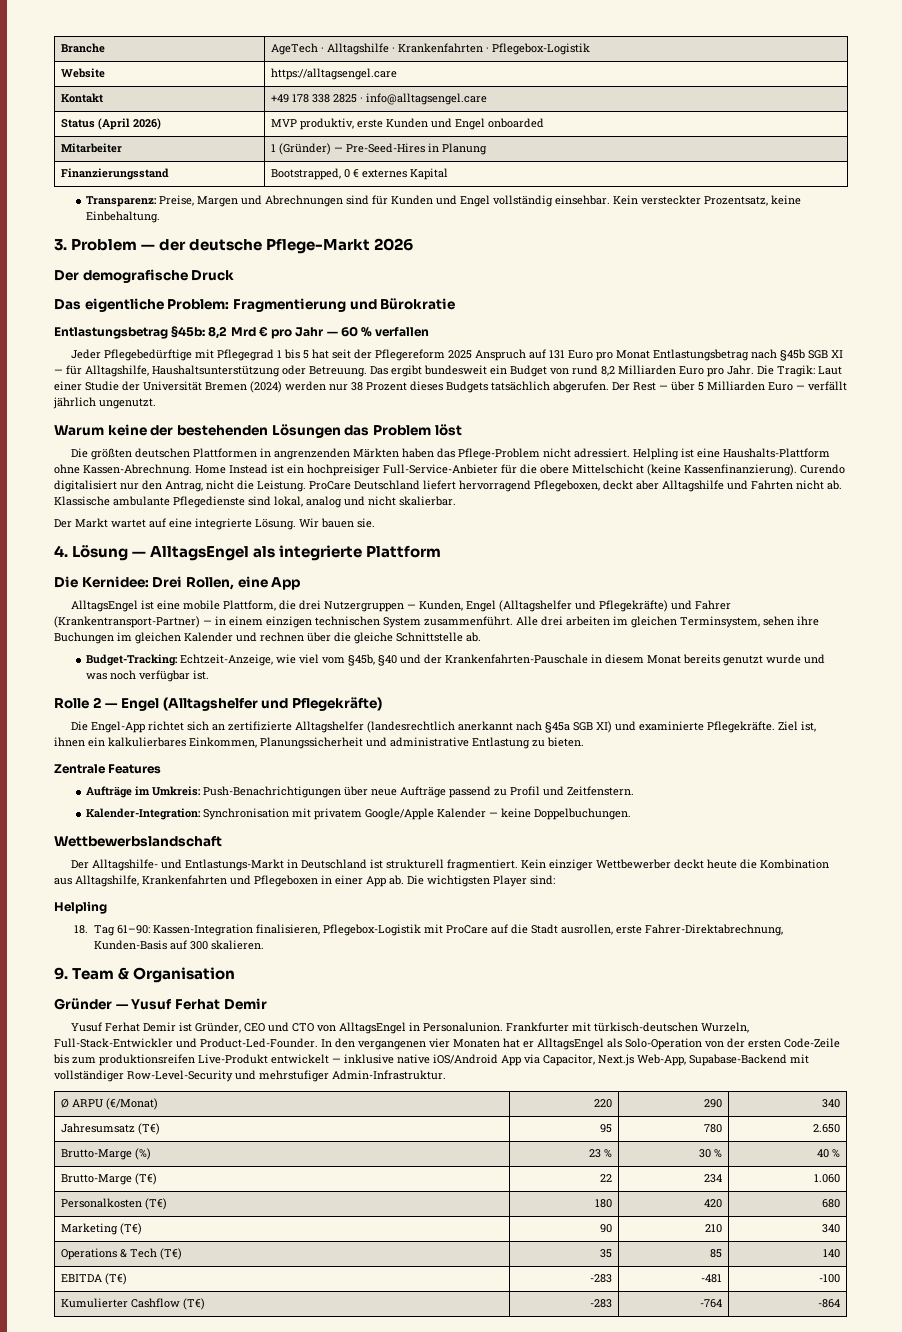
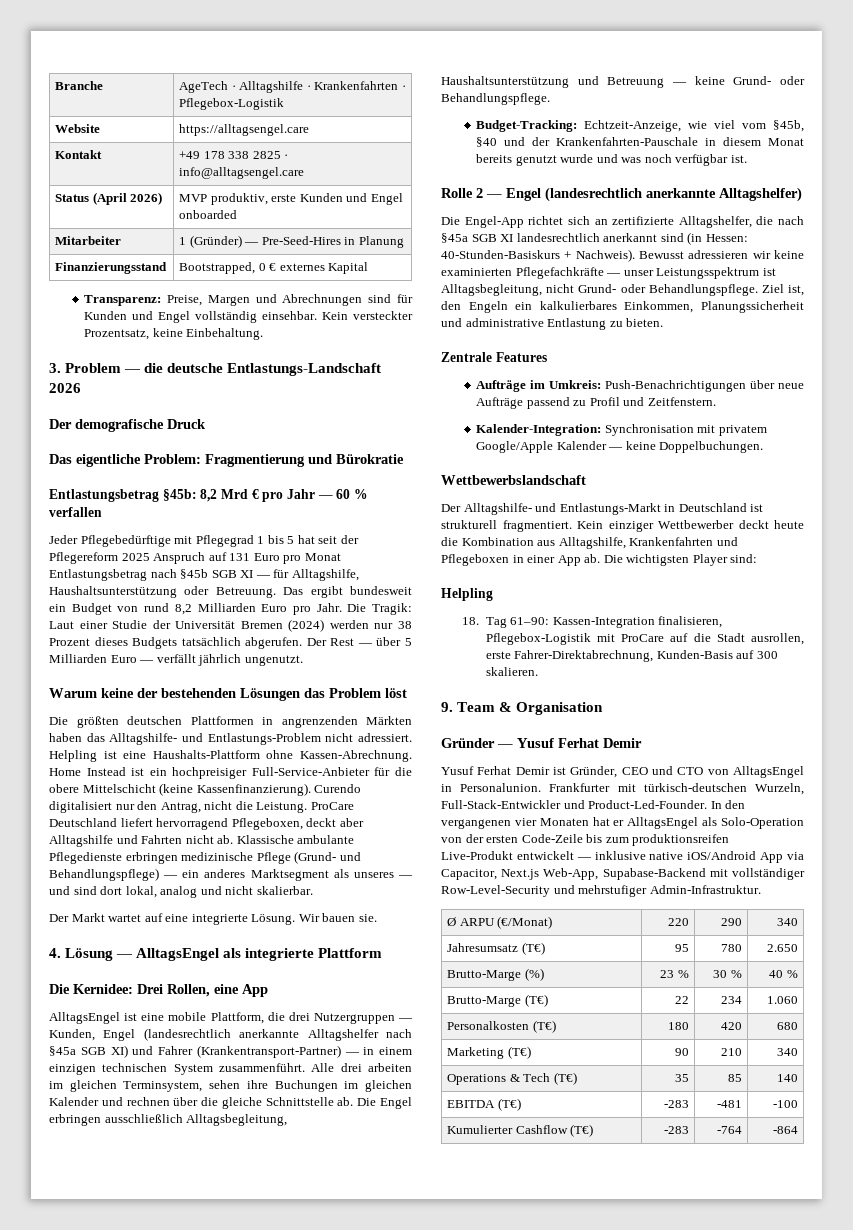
- 3. Problem — der deutsche Pflege-Markt 2026
+ 3. Problem — die deutsche Entlastungs-Landschaft 2026
- Die größten deutschen Plattformen in angrenzenden Märkten haben das Pflege-Problem nicht adressiert.
+ Die größten deutschen Plattformen in angrenzenden Märkten haben das Alltagshilfe- und Entlastungs-Problem nicht adressiert.
- Klassische ambulante Pflegedienste sind lokal, analog und nicht skalierbar.
+ Klassische ambulante Pflegedienste erbringen medizinische Pflege (Grund- und Behandlungspflege) — ein anderes Marktsegment als unseres — und sind dort lokal, analog und nicht skalierbar.
- AlltagsEngel ist eine mobile Plattform, die drei Nutzergruppen — Kunden, Engel (Alltagshelfer und Pflegekräfte) und Fahrer (Krankentransport-Partner) — in einem einzigen technischen System zusammenführt.
+ AlltagsEngel ist eine mobile Plattform, die drei Nutzergruppen — Kunden, Engel (landesrechtlich anerkannte Alltagshelfer nach §45a SGB XI) und Fahrer (Krankentransport-Partner) — in einem einzigen technischen System zusammenführt.
+ Die Engel erbringen ausschließlich Alltagsbegleitung, Haushaltsunterstützung und Betreuung — keine Grund- oder Behandlungspflege.
- Rolle 2 — Engel (Alltagshelfer und Pflegekräfte)
+ Rolle 2 — Engel (landesrechtlich anerkannte Alltagshelfer)
- Die Engel-App richtet sich an zertifizierte Alltagshelfer (landesrechtlich anerkannt nach §45a SGB XI) und examinierte Pflegekräfte. Ziel ist, ihnen ein kalkulierbares Einkommen, Planungssicherheit und administrative Entlastung zu bieten.
+ Die Engel-App richtet sich an zertifizierte Alltagshelfer, die nach §45a SGB XI landesrechtlich anerkannt sind (in Hessen: 40-Stunden-Basiskurs + Nachweis). Bewusst adressieren wir keine examinierten Pflegefachkräfte — unser Leistungsspektrum ist Alltagsbegleitung, nicht Grund- oder Behandlungspflege. Ziel ist, den Engeln ein kalkulierbares Einkommen, Planungssicherheit und administrative Entlastung zu bieten.

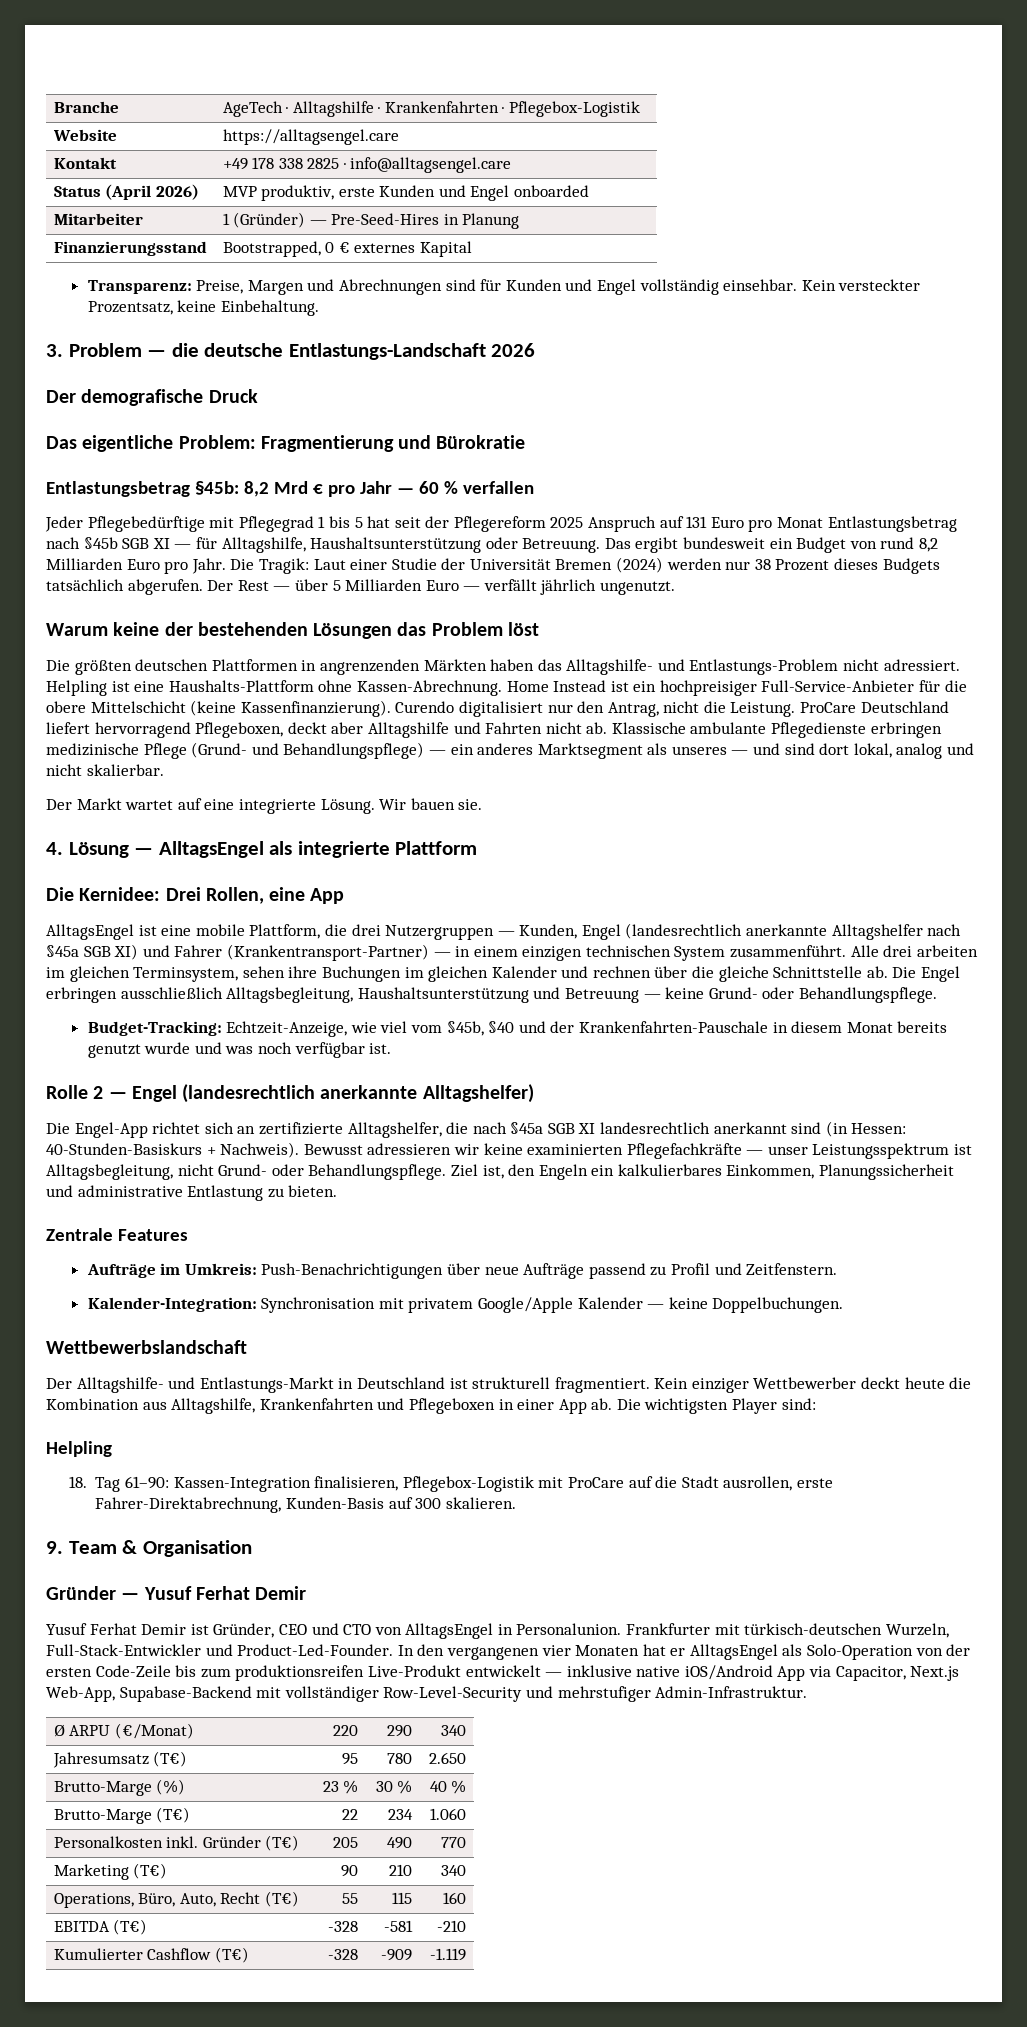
- Personalkosten (T€) | 180 | 420 | 680
+ Personalkosten inkl. Gründer (T€) | 205 | 490 | 770
- Operations & Tech (T€) | 35 | 85 | 140
+ Operations, Büro, Auto, Recht (T€) | 55 | 115 | 160
- EBITDA (T€) | -283 | -481 | -100
+ EBITDA (T€) | -328 | -581 | -210
- Kumulierter Cashflow (T€) | -283 | -764 | -864
+ Kumulierter Cashflow (T€) | -328 | -909 | -1.119

